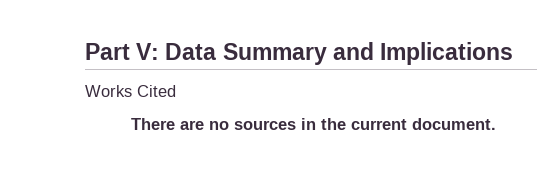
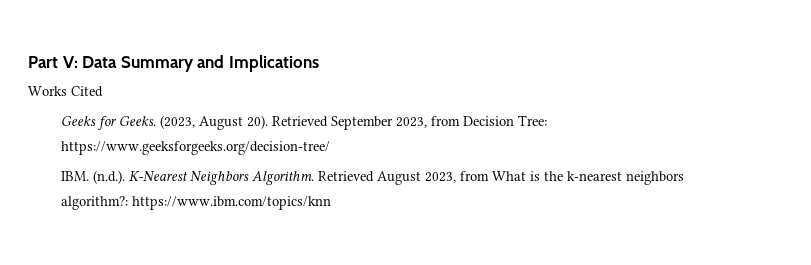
- There are no sources in the current document.
+ Geeks for Geeks. (2023, August 20). Retrieved September 2023, from Decision Tree: https://www.geeksforgeeks.org/decision-tree/
+ IBM. (n.d.). K-Nearest Neighbors Algorithm. Retrieved August 2023, from What is the k-nearest neighbors algorithm?: https://www.ibm.com/topics/knn

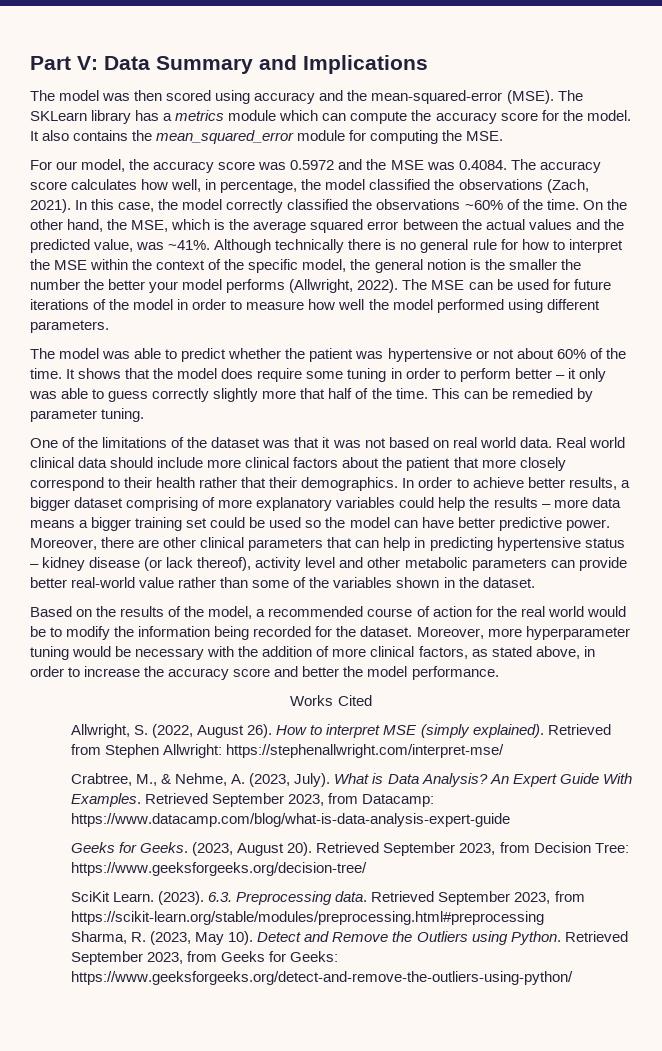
+ The model was then scored using accuracy and the mean-squared-error (MSE). The SKLearn library has a metrics module which can compute the accuracy score for the model. It also contains the mean_squared_error module for computing the MSE.
+ For our model, the accuracy score was 0.5972 and the MSE was 0.4084. The accuracy score calculates how well, in percentage, the model classified the observations (Zach, 2021). In this case, the model correctly classified the observations ~60% of the time. On the other hand, the MSE, which is the average squared error between the actual values and the predicted value, was ~41%. Although technically there is no general rule for how to interpret the MSE within the context of the specific model, the general notion is the smaller the number the better your model performs (Allwright, 2022). The MSE can be used for future iterations of the model in order to measure how well the model performed using different parameters.
+ The model was able to predict whether the patient was hypertensive or not about 60% of the time. It shows that the model does require some tuning in order to perform better – it only was able to guess correctly slightly more that half of the time. This can be remedied by parameter tuning.
+ One of the limitations of the dataset was that it was not based on real world data. Real world clinical data should include more clinical factors about the patient that more closely correspond to their health rather that their demographics. In order to achieve better results, a bigger dataset comprising of more explanatory variables could help the results – more data means a bigger training set could be used so the model can have better predictive power. Moreover, there are other clinical parameters that can help in predicting hypertensive status – kidney disease (or lack thereof), activity level and other metabolic parameters can provide better real-world value rather than some of the variables shown in the dataset.
+ Based on the results of the model, a recommended course of action for the real world would be to modify the information being recorded for the dataset. Moreover, more hyperparameter tuning would be necessary with the addition of more clinical factors, as stated above, in order to increase the accuracy score and better the model performance.
  Works Cited
+ Allwright, S. (2022, August 26). How to interpret MSE (simply explained). Retrieved from Stephen Allwright: https://stephenallwright.com/interpret-mse/
+ Crabtree, M., & Nehme, A. (2023, July). What is Data Analysis? An Expert Guide With Examples. Retrieved September 2023, from Datacamp: https://www.datacamp.com/blog/what-is-data-analysis-expert-guide
- IBM. (n.d.). K-Nearest Neighbors Algorithm. Retrieved August 2023, from What is the k-nearest neighbors algorithm?: https://www.ibm.com/topics/knn
+ SciKit Learn. (2023). 6.3. Preprocessing data. Retrieved September 2023, from https://scikit-learn.org/stable/modules/preprocessing.html#preprocessing
+ Sharma, R. (2023, May 10). Detect and Remove the Outliers using Python. Retrieved September 2023, from Geeks for Geeks: https://www.geeksforgeeks.org/detect-and-remove-the-outliers-using-python/

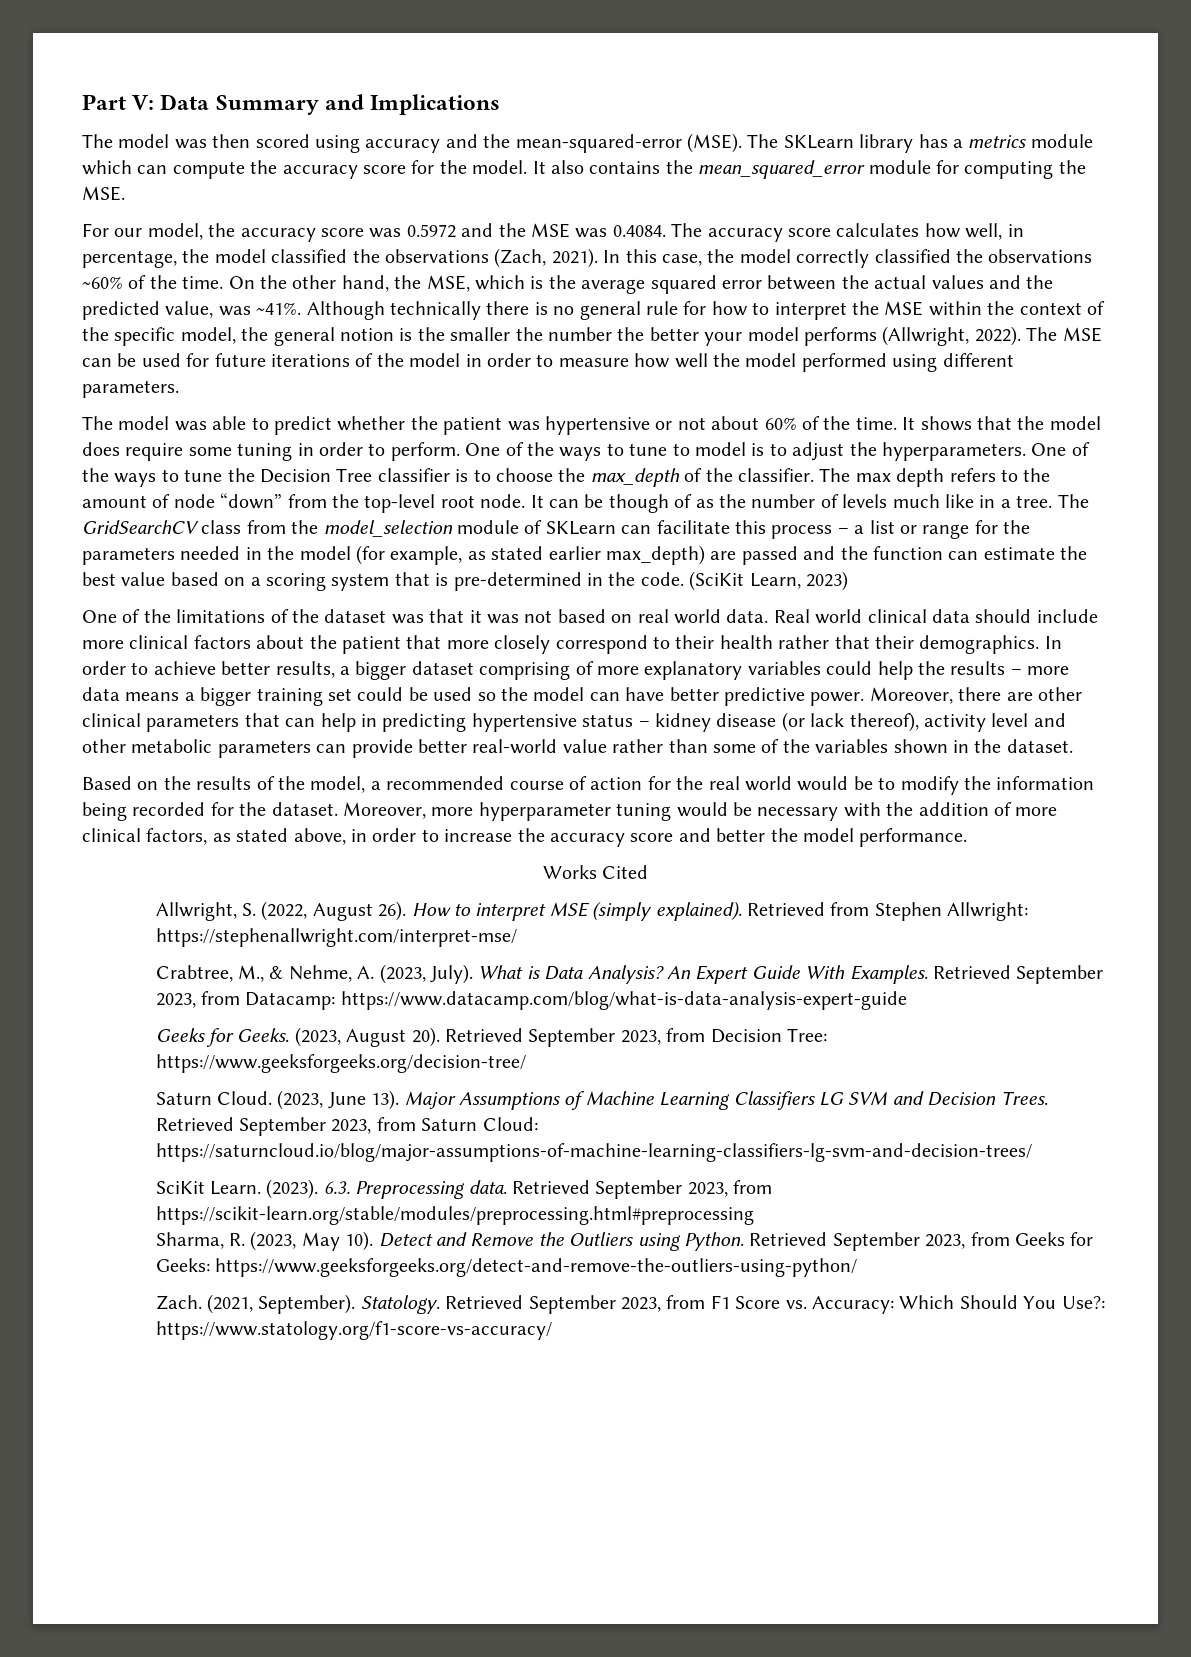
- It shows that the model does require some tuning in order to perform better – it only was able to guess correctly slightly more that half of the time. This can be remedied by parameter tuning.
+ It shows that the model does require some tuning in order to perform. One of the ways to tune to model is to adjust the hyperparameters. One of the ways to tune the Decision Tree classifier is to choose the max_depth of the classifier. The max depth refers to the amount of node “down” from the top-level root node. It can be though of as the number of levels much like in a tree. The GridSearchCV class from the model_selection module of SKLearn can facilitate this process – a list or range for the parameters needed in the model (for example, as stated earlier max_depth) are passed and the function can estimate the best value based on a scoring system that is pre-determined in the code. (SciKit Learn, 2023)
+ Saturn Cloud. (2023, June 13). Major Assumptions of Machine Learning Classifiers LG SVM and Decision Trees. Retrieved September 2023, from Saturn Cloud: https://saturncloud.io/blog/major-assumptions-of-machine-learning-classifiers-lg-svm-and-decision-trees/
+ Zach. (2021, September). Statology. Retrieved September 2023, from F1 Score vs. Accuracy: Which Should You Use?: https://www.statology.org/f1-score-vs-accuracy/

